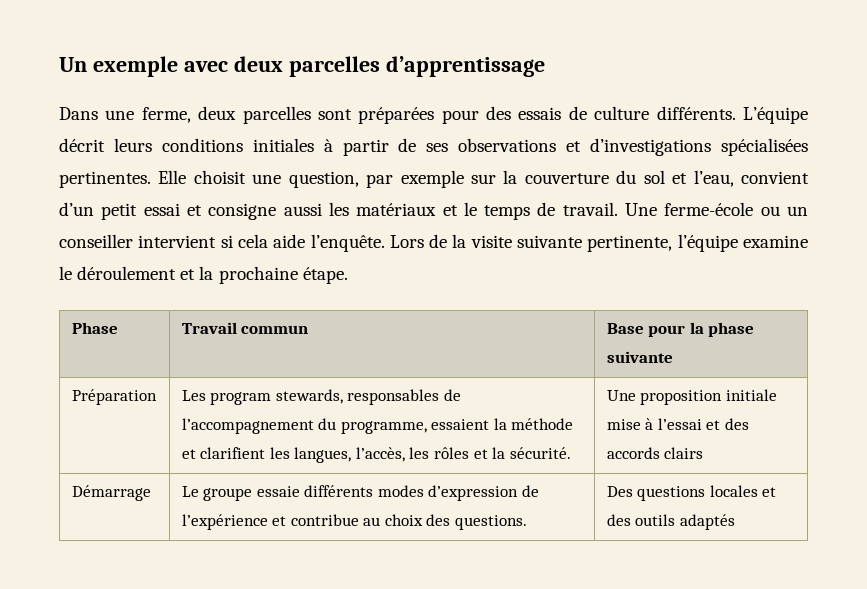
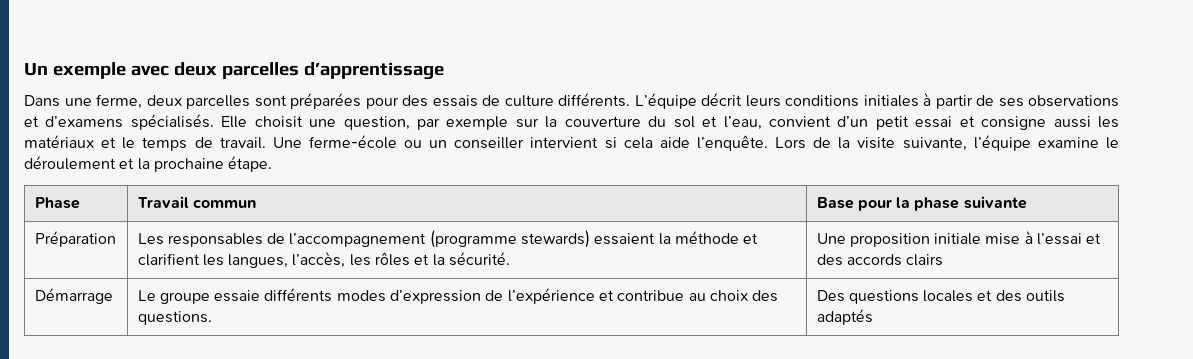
- L’équipe décrit leurs conditions initiales à partir de ses observations et d’investigations spécialisées pertinentes.
+ L’équipe décrit leurs conditions initiales à partir de ses observations et d’examens spécialisés.
- Lors de la visite suivante pertinente, l’équipe examine le déroulement et la prochaine étape.
+ Lors de la visite suivante, l’équipe examine le déroulement et la prochaine étape.
- Préparation | Les program stewards, responsables de l’accompagnement du programme, essaient la méthode et clarifient les langues, l’accès, les rôles et la sécurité. | Une proposition initiale mise à l’essai et des accords clairs
+ Préparation | Les responsables de l’accompagnement (programme stewards) essaient la méthode et clarifient les langues, l’accès, les rôles et la sécurité. | Une proposition initiale mise à l’essai et des accords clairs

